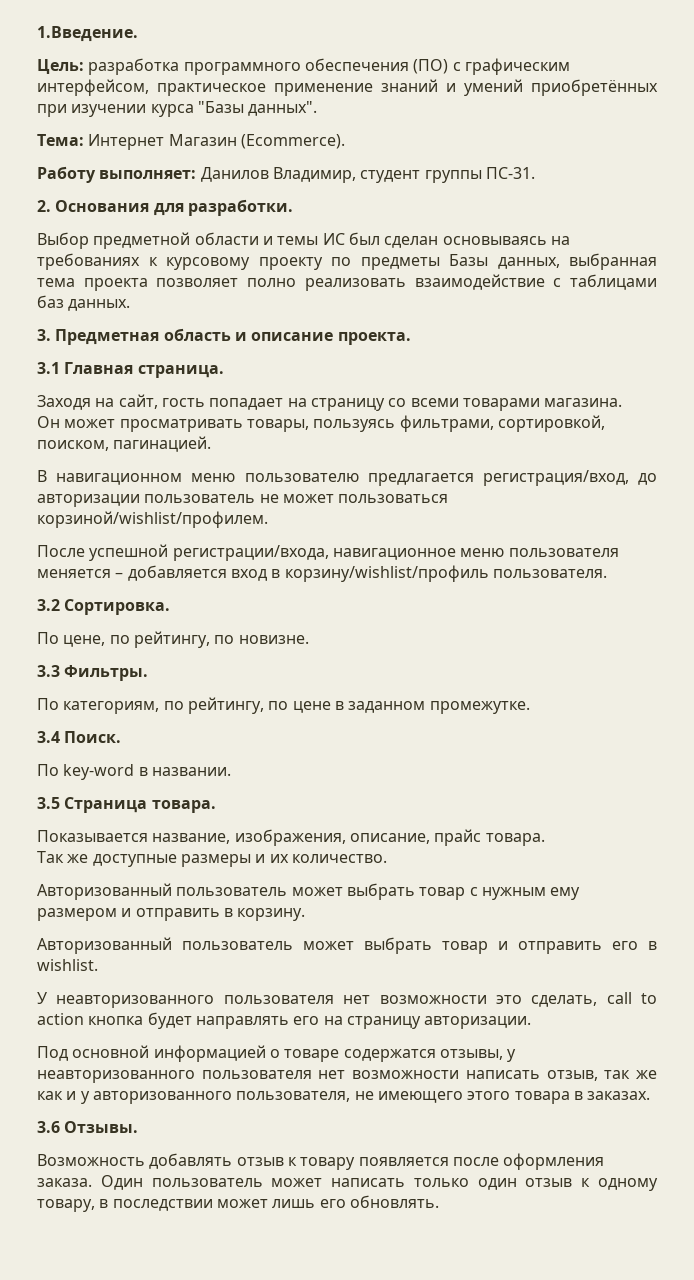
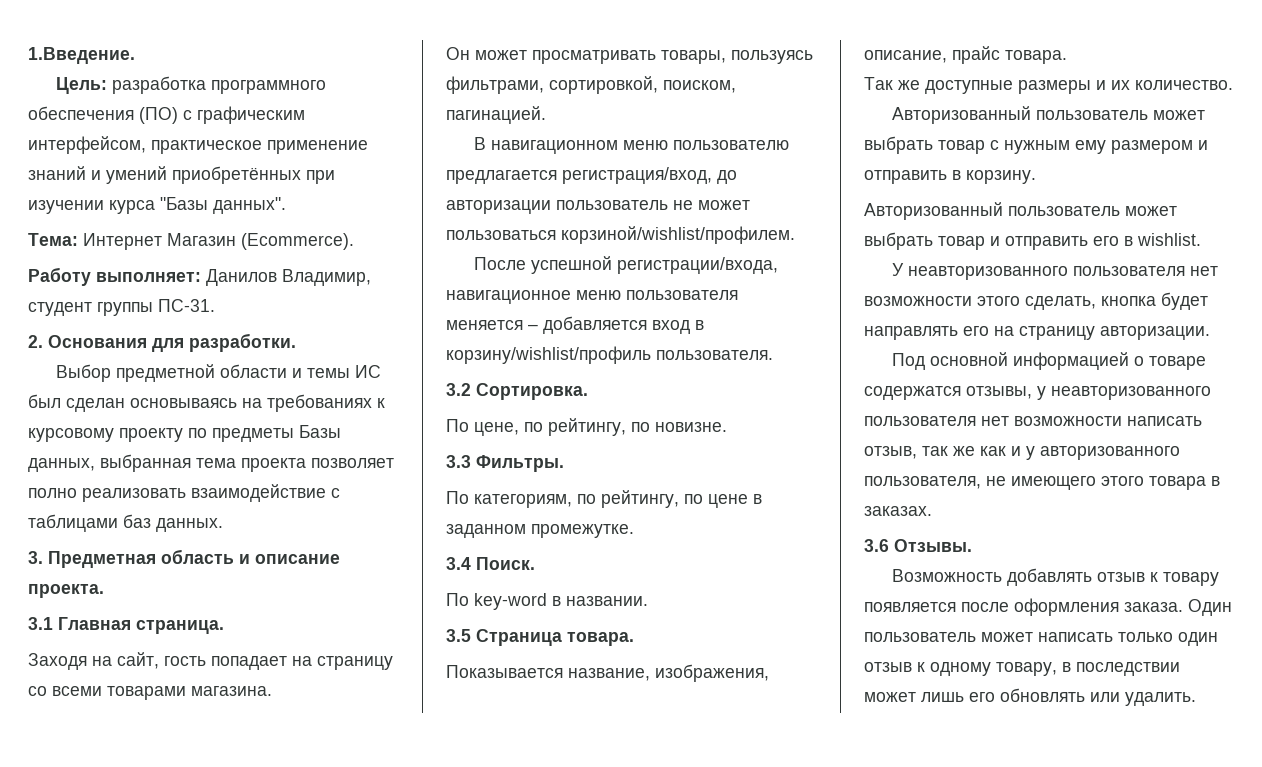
- У неавторизованного пользователя нет возможности это сделать, call to action кнопка будет направлять его на страницу авторизации.
+ У неавторизованного пользователя нет возможности этого сделать, кнопка будет направлять его на страницу авторизации.
- Один пользователь может написать только один отзыв к одному товару, в последствии может лишь его обновлять.
+ Один пользователь может написать только один отзыв к одному товару, в последствии может лишь его обновлять или удалить.

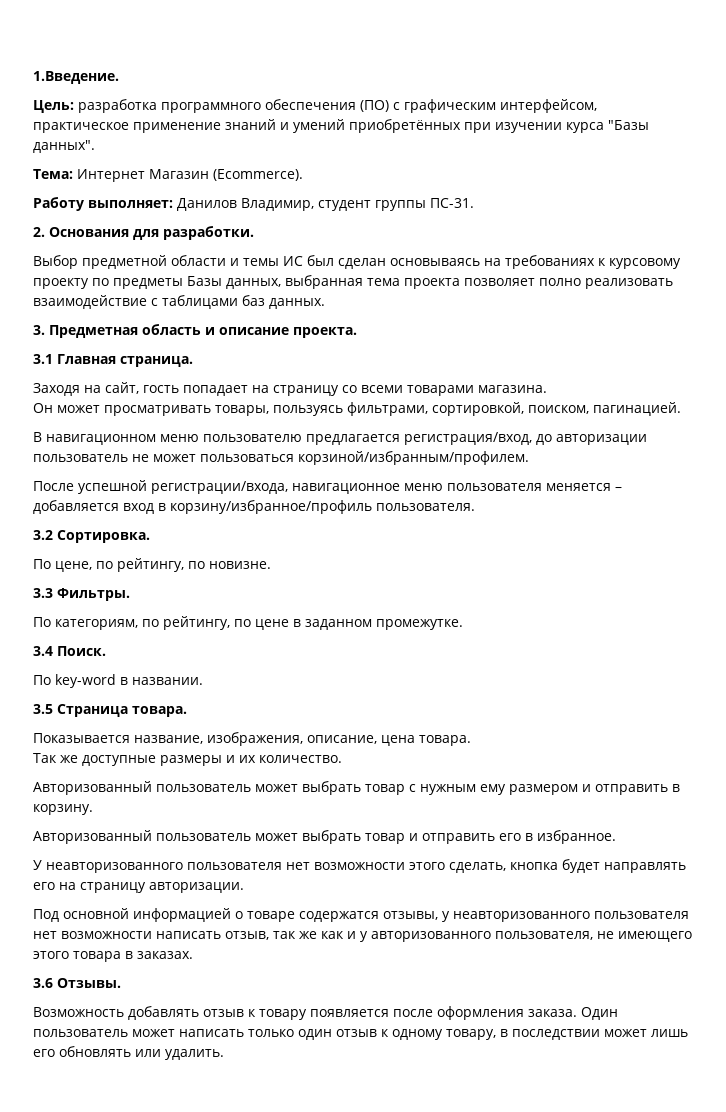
- В навигационном меню пользователю предлагается регистрация/вход, до авторизации пользователь не может пользоваться корзиной/wishlist/профилем.
+ В навигационном меню пользователю предлагается регистрация/вход, до авторизации пользователь не может пользоваться корзиной/избранным/профилем.
- После успешной регистрации/входа, навигационное меню пользователя меняется – добавляется вход в корзину/wishlist/профиль пользователя.
+ После успешной регистрации/входа, навигационное меню пользователя меняется – добавляется вход в корзину/избранное/профиль пользователя.
- Показывается название, изображения, описание, прайс товара.
+ Показывается название, изображения, описание, цена товара.
- Авторизованный пользователь может выбрать товар и отправить его в wishlist.
+ Авторизованный пользователь может выбрать товар и отправить его в избранное.

